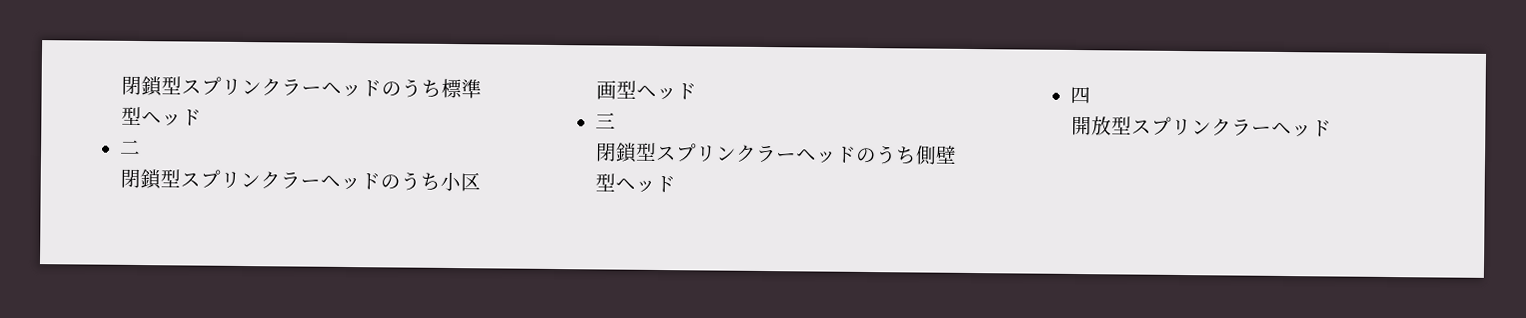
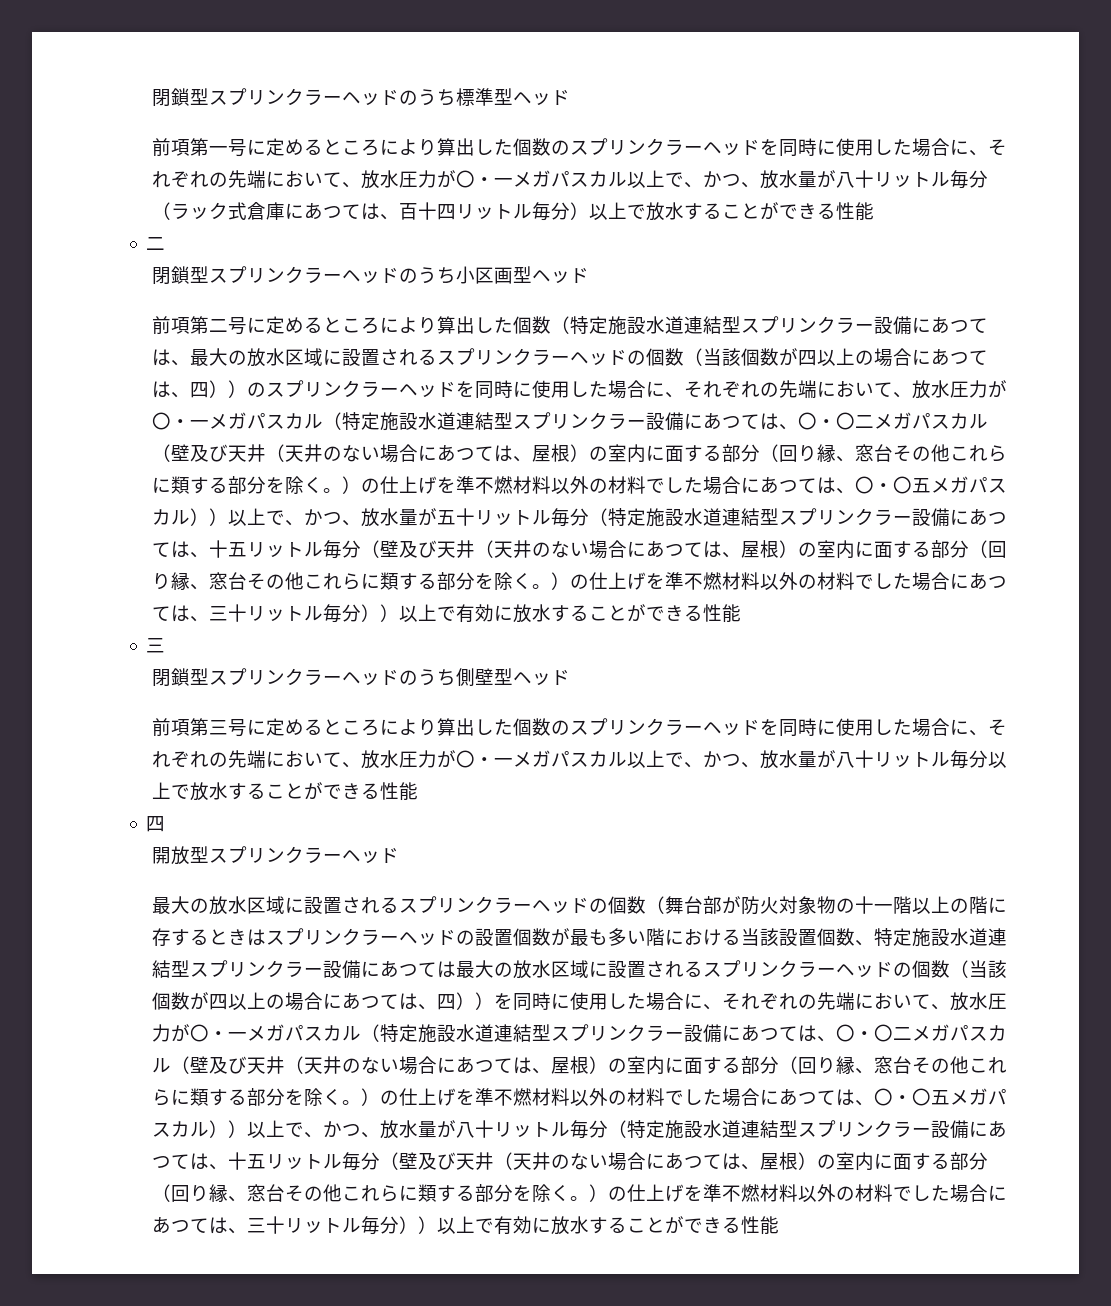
+ 前項第一号に定めるところにより算出した個数のスプリンクラーヘッドを同時に使用した場合に、それぞれの先端において、放水圧力が〇・一メガパスカル以上で、かつ、放水量が八十リットル毎分（ラック式倉庫にあつては、百十四リットル毎分）以上で放水することができる性能
+ 前項第二号に定めるところにより算出した個数（特定施設水道連結型スプリンクラー設備にあつては、最大の放水区域に設置されるスプリンクラーヘッドの個数（当該個数が四以上の場合にあつては、四））のスプリンクラーヘッドを同時に使用した場合に、それぞれの先端において、放水圧力が〇・一メガパスカル（特定施設水道連結型スプリンクラー設備にあつては、〇・〇二メガパスカル（壁及び天井（天井のない場合にあつては、屋根）の室内に面する部分（回り縁、窓台その他これらに類する部分を除く。）の仕上げを準不燃材料以外の材料でした場合にあつては、〇・〇五メガパスカル））以上で、かつ、放水量が五十リットル毎分（特定施設水道連結型スプリンクラー設備にあつては、十五リットル毎分（壁及び天井（天井のない場合にあつては、屋根）の室内に面する部分（回り縁、窓台その他これらに類する部分を除く。）の仕上げを準不燃材料以外の材料でした場合にあつては、三十リットル毎分））以上で有効に放水することができる性能
+ 前項第三号に定めるところにより算出した個数のスプリンクラーヘッドを同時に使用した場合に、それぞれの先端において、放水圧力が〇・一メガパスカル以上で、かつ、放水量が八十リットル毎分以上で放水することができる性能
+ 最大の放水区域に設置されるスプリンクラーヘッドの個数（舞台部が防火対象物の十一階以上の階に存するときはスプリンクラーヘッドの設置個数が最も多い階における当該設置個数、特定施設水道連結型スプリンクラー設備にあつては最大の放水区域に設置されるスプリンクラーヘッドの個数（当該個数が四以上の場合にあつては、四））を同時に使用した場合に、それぞれの先端において、放水圧力が〇・一メガパスカル（特定施設水道連結型スプリンクラー設備にあつては、〇・〇二メガパスカル（壁及び天井（天井のない場合にあつては、屋根）の室内に面する部分（回り縁、窓台その他これらに類する部分を除く。）の仕上げを準不燃材料以外の材料でした場合にあつては、〇・〇五メガパスカル））以上で、かつ、放水量が八十リットル毎分（特定施設水道連結型スプリンクラー設備にあつては、十五リットル毎分（壁及び天井（天井のない場合にあつては、屋根）の室内に面する部分（回り縁、窓台その他これらに類する部分を除く。）の仕上げを準不燃材料以外の材料でした場合にあつては、三十リットル毎分））以上で有効に放水することができる性能

